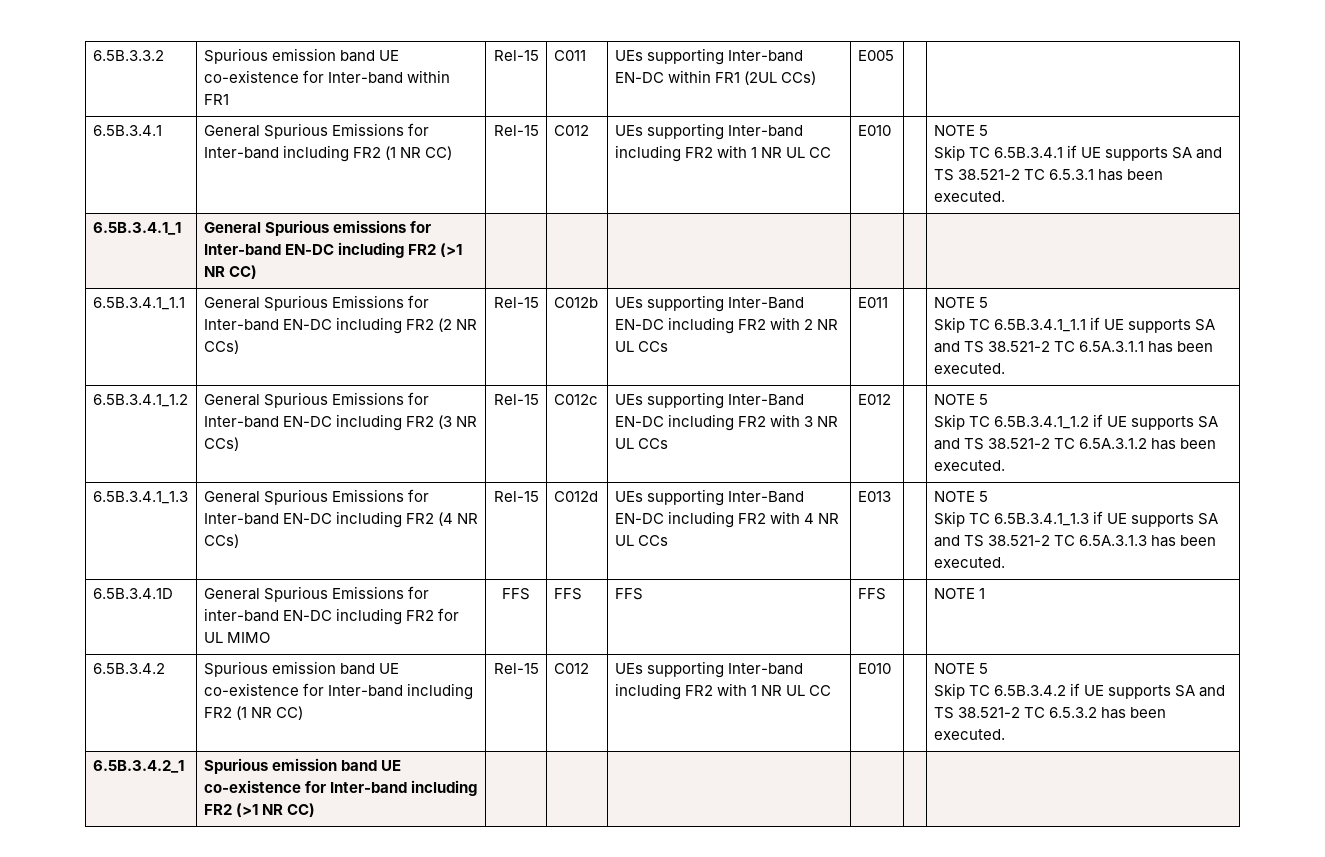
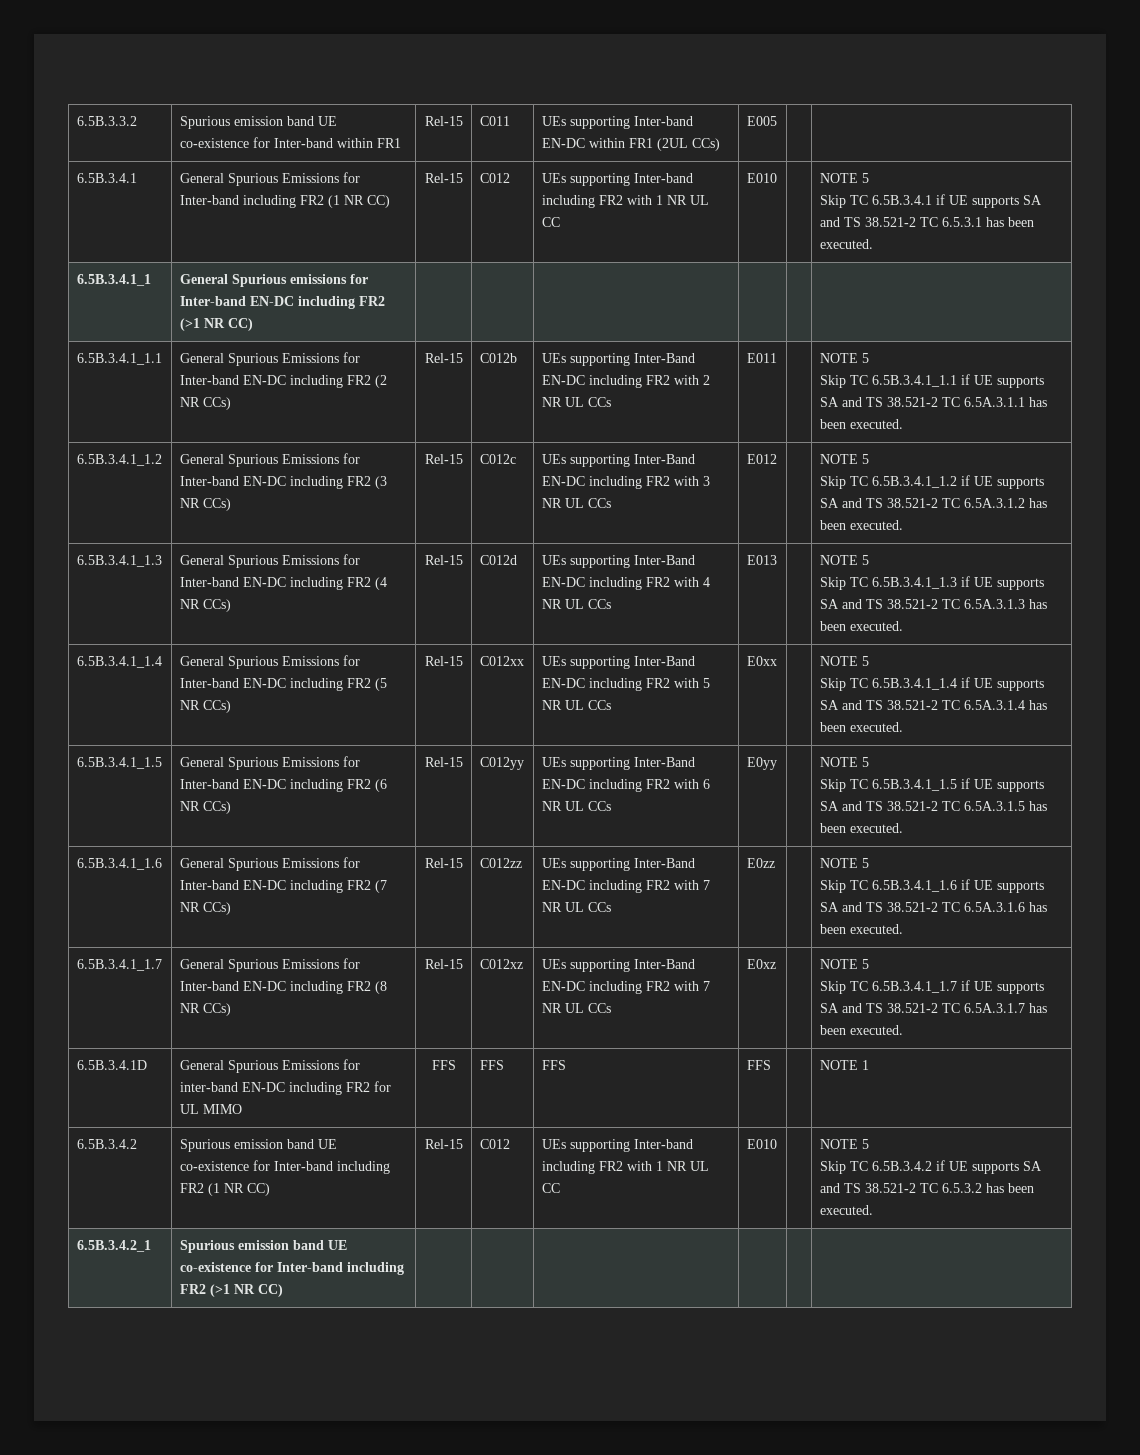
+ 6.5B.3.4.1_1.4 | General Spurious Emissions for Inter-band EN-DC including FR2 (5 NR CCs) | Rel-15 | C012xx | UEs supporting Inter-Band EN-DC including FR2 with 5 NR UL CCs | E0xx | | NOTE 5
+ Skip TC 6.5B.3.4.1_1.4 if UE supports SA and TS 38.521-2 TC 6.5A.3.1.4 has been executed.
+ 6.5B.3.4.1_1.5 | General Spurious Emissions for Inter-band EN-DC including FR2 (6 NR CCs) | Rel-15 | C012yy | UEs supporting Inter-Band EN-DC including FR2 with 6 NR UL CCs | E0yy | | NOTE 5
+ Skip TC 6.5B.3.4.1_1.5 if UE supports SA and TS 38.521-2 TC 6.5A.3.1.5 has been executed.
+ 6.5B.3.4.1_1.6 | General Spurious Emissions for Inter-band EN-DC including FR2 (7 NR CCs) | Rel-15 | C012zz | UEs supporting Inter-Band EN-DC including FR2 with 7 NR UL CCs | E0zz | | NOTE 5
+ Skip TC 6.5B.3.4.1_1.6 if UE supports SA and TS 38.521-2 TC 6.5A.3.1.6 has been executed.
+ 6.5B.3.4.1_1.7 | General Spurious Emissions for Inter-band EN-DC including FR2 (8 NR CCs) | Rel-15 | C012xz | UEs supporting Inter-Band EN-DC including FR2 with 7 NR UL CCs | E0xz | | NOTE 5
+ Skip TC 6.5B.3.4.1_1.7 if UE supports SA and TS 38.521-2 TC 6.5A.3.1.7 has been executed.

